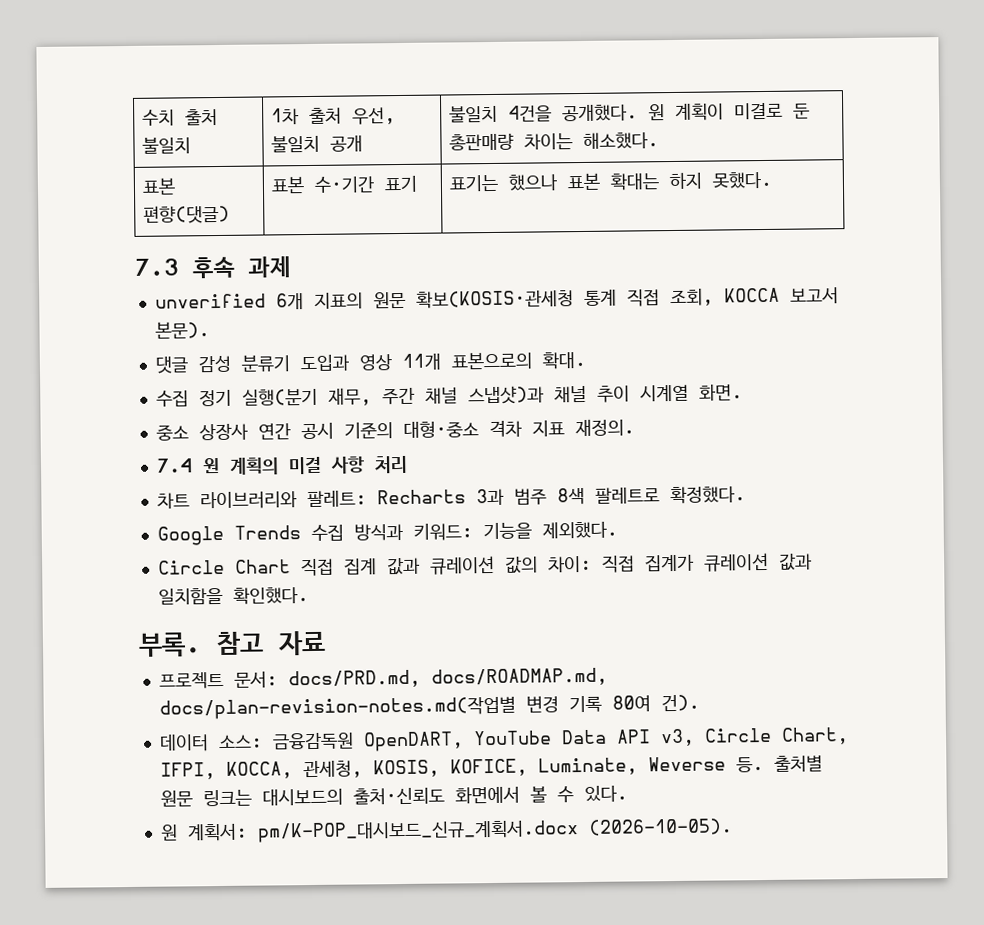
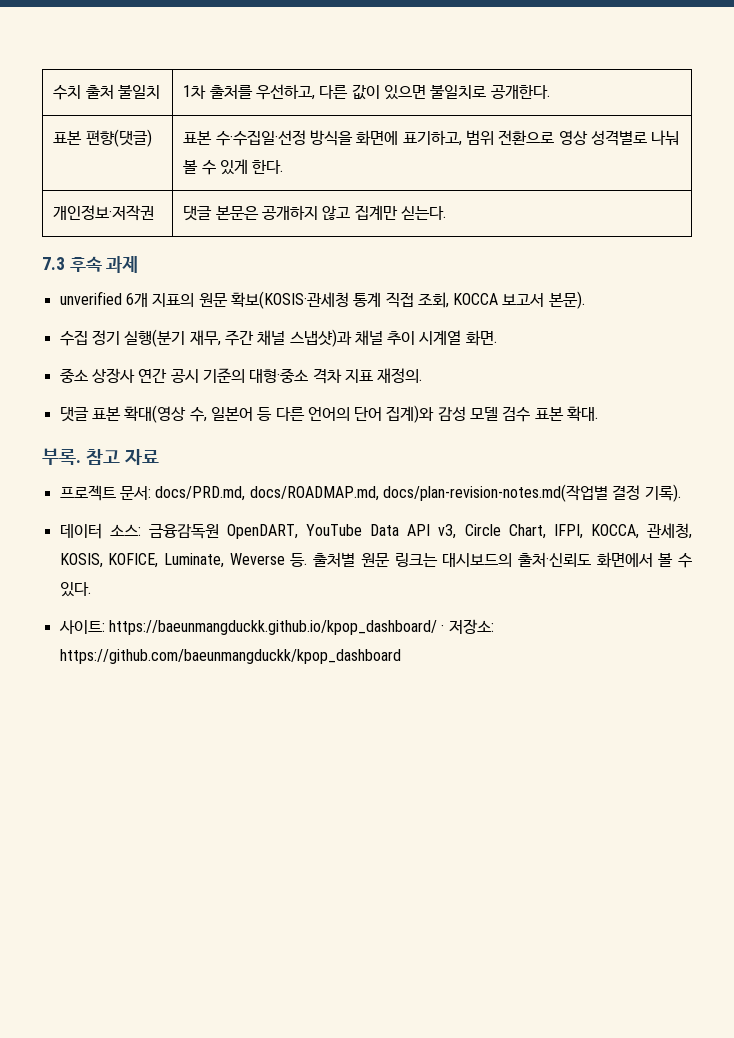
- 수치 출처 불일치 | 1차 출처 우선, 불일치 공개 | 불일치 4건을 공개했다. 원 계획이 미결로 둔 총판매량 차이는 해소했다.
- 표본 편향(댓글) | 표본 수·기간 표기 | 표기는 했으나 표본 확대는 하지 못했다.
+ 수치 출처 불일치 | 1차 출처를 우선하고, 다른 값이 있으면 불일치로 공개한다.
+ 표본 편향(댓글) | 표본 수·수집일·선정 방식을 화면에 표기하고, 범위 전환으로 영상 성격별로 나눠 볼 수 있게 한다.
+ 개인정보·저작권 | 댓글 본문은 공개하지 않고 집계만 싣는다.
- 댓글 감성 분류기 도입과 영상 11개 표본으로의 확대.
- 7.4 원 계획의 미결 사항 처리
- 차트 라이브러리와 팔레트: Recharts 3과 범주 8색 팔레트로 확정했다.
- Google Trends 수집 방식과 키워드: 기능을 제외했다.
- Circle Chart 직접 집계 값과 큐레이션 값의 차이: 직접 집계가 큐레이션 값과 일치함을 확인했다.
+ 댓글 표본 확대(영상 수, 일본어 등 다른 언어의 단어 집계)와 감성 모델 검수 표본 확대.
- 프로젝트 문서: docs/PRD.md, docs/ROADMAP.md, docs/plan-revision-notes.md(작업별 변경 기록 80여 건).
+ 프로젝트 문서: docs/PRD.md, docs/ROADMAP.md, docs/plan-revision-notes.md(작업별 결정 기록).
- 원 계획서: pm/K-POP_대시보드_신규_계획서.docx (2026-10-05).
+ 사이트: https://baeunmangduckk.github.io/kpop_dashboard/ · 저장소: https://github.com/baeunmangduckk/kpop_dashboard

